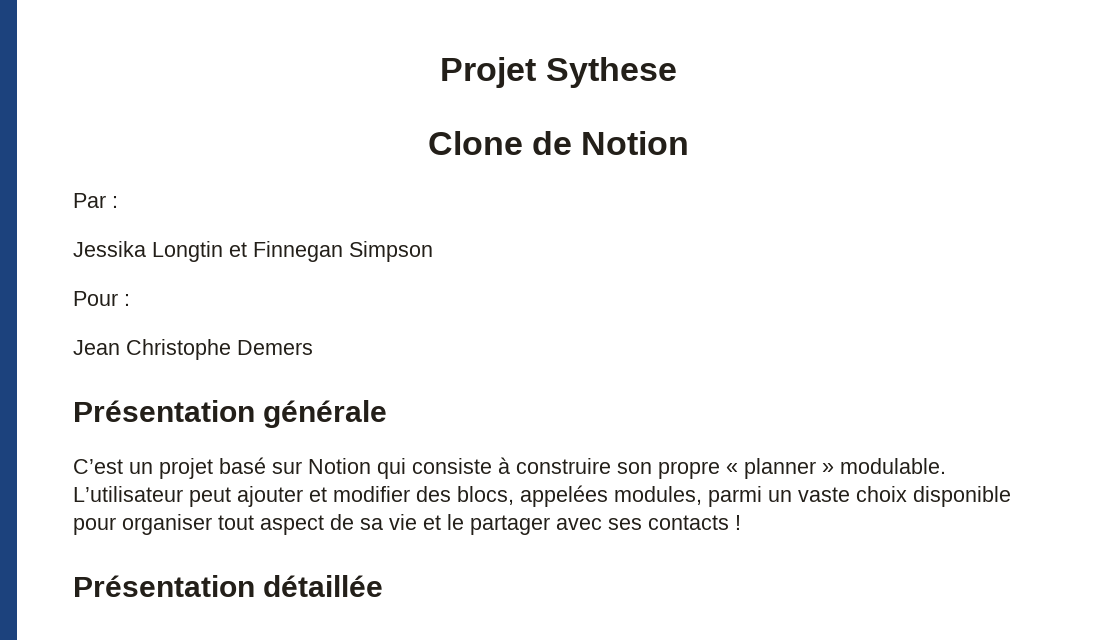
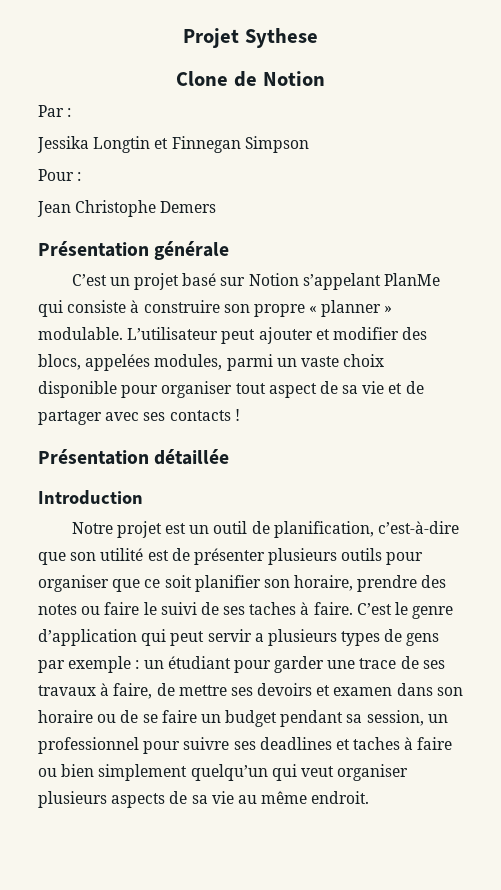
- C’est un projet basé sur Notion qui consiste à construire son propre « planner » modulable.
+ C’est un projet basé sur Notion s’appelant PlanMe qui consiste à construire son propre « planner » modulable.
- L’utilisateur peut ajouter et modifier des blocs, appelées modules, parmi un vaste choix disponible pour organiser tout aspect de sa vie et le partager avec ses contacts !
+ L’utilisateur peut ajouter et modifier des blocs, appelées modules, parmi un vaste choix disponible pour organiser tout aspect de sa vie et de partager avec ses contacts !
+ Introduction
+ Notre projet est un outil de planification, c’est-à-dire que son utilité est de présenter plusieurs outils pour organiser que ce soit planifier son horaire, prendre des notes ou faire le suivi de ses taches à faire. C’est le genre d’application qui peut servir a plusieurs types de gens par exemple : un étudiant pour garder une trace de ses travaux à faire, de mettre ses devoirs et examen dans son horaire ou de se faire un budget pendant sa session, un professionnel pour suivre ses deadlines et taches à faire ou bien simplement quelqu’un qui veut organiser plusieurs aspects de sa vie au même endroit.

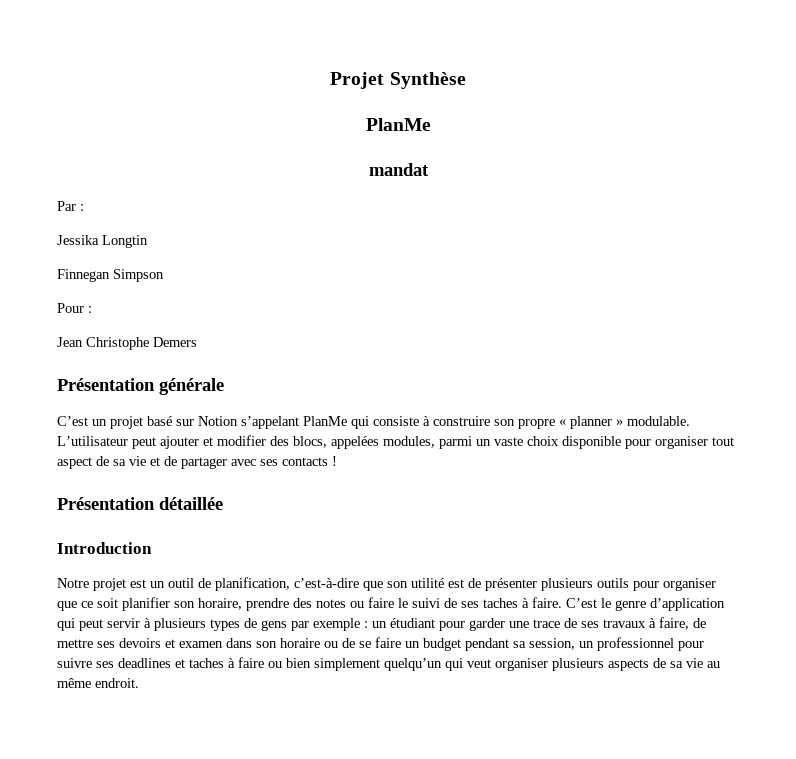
- Projet Sythese
- Clone de Notion
+ Projet Synthèse
+ PlanMe
+ mandat
- Jessika Longtin et Finnegan Simpson
+ Jessika Longtin
+ Finnegan Simpson
- C’est le genre d’application qui peut servir a plusieurs types de gens par exemple :
+ C’est le genre d’application qui peut servir à plusieurs types de gens par exemple :

